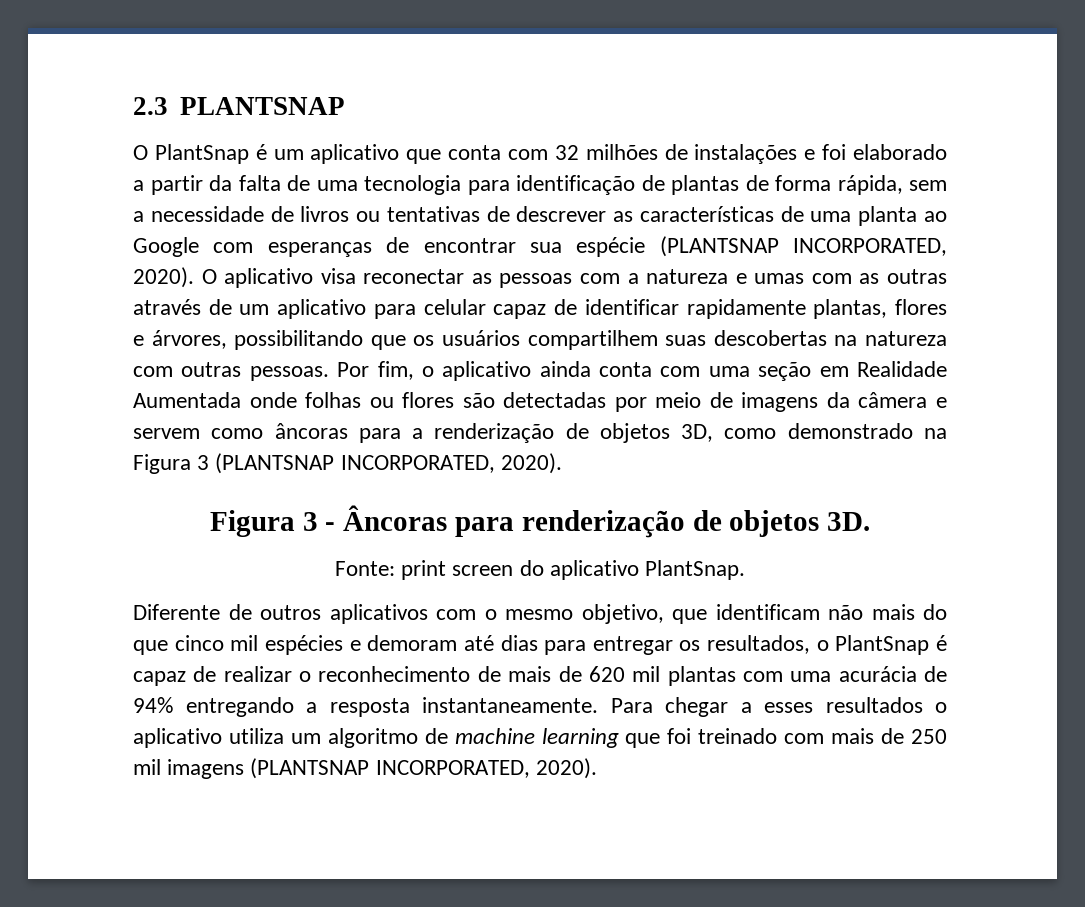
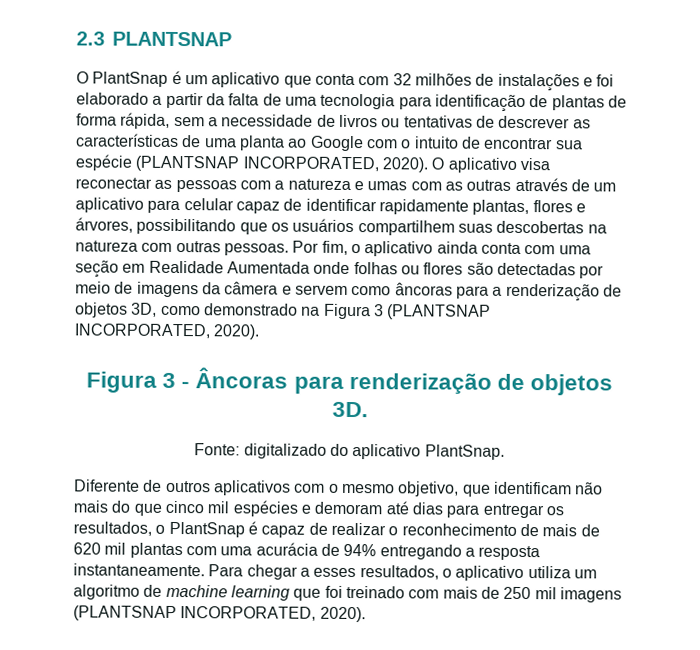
- O PlantSnap é um aplicativo que conta com 32 milhões de instalações e foi elaborado a partir da falta de uma tecnologia para identificação de plantas de forma rápida, sem a necessidade de livros ou tentativas de descrever as características de uma planta ao Google com esperanças de encontrar sua espécie (PLANTSNAP INCORPORATED, 2020).
+ O PlantSnap é um aplicativo que conta com 32 milhões de instalações e foi elaborado a partir da falta de uma tecnologia para identificação de plantas de forma rápida, sem a necessidade de livros ou tentativas de descrever as características de uma planta ao Google com o intuito de encontrar sua espécie (PLANTSNAP INCORPORATED, 2020).
- Fonte: print screen do aplicativo PlantSnap.
+ Fonte: digitalizado do aplicativo PlantSnap.
- Para chegar a esses resultados o aplicativo utiliza um algoritmo de machine learning que foi treinado com mais de 250 mil imagens (PLANTSNAP INCORPORATED, 2020).
+ Para chegar a esses resultados, o aplicativo utiliza um algoritmo de machine learning que foi treinado com mais de 250 mil imagens (PLANTSNAP INCORPORATED, 2020).

